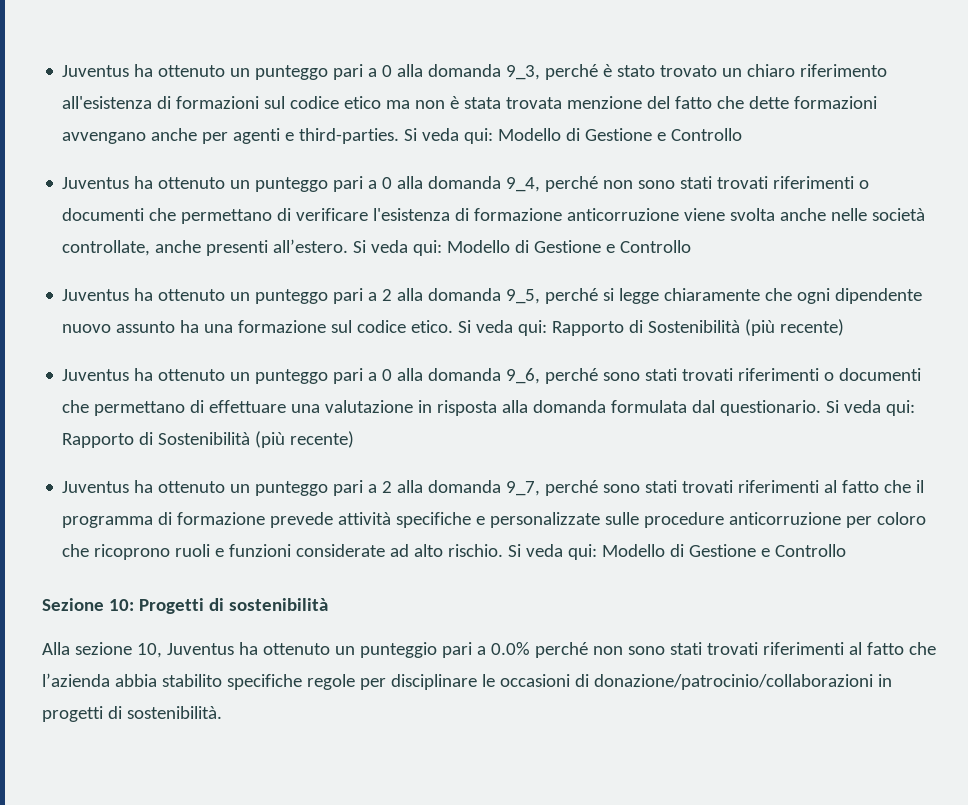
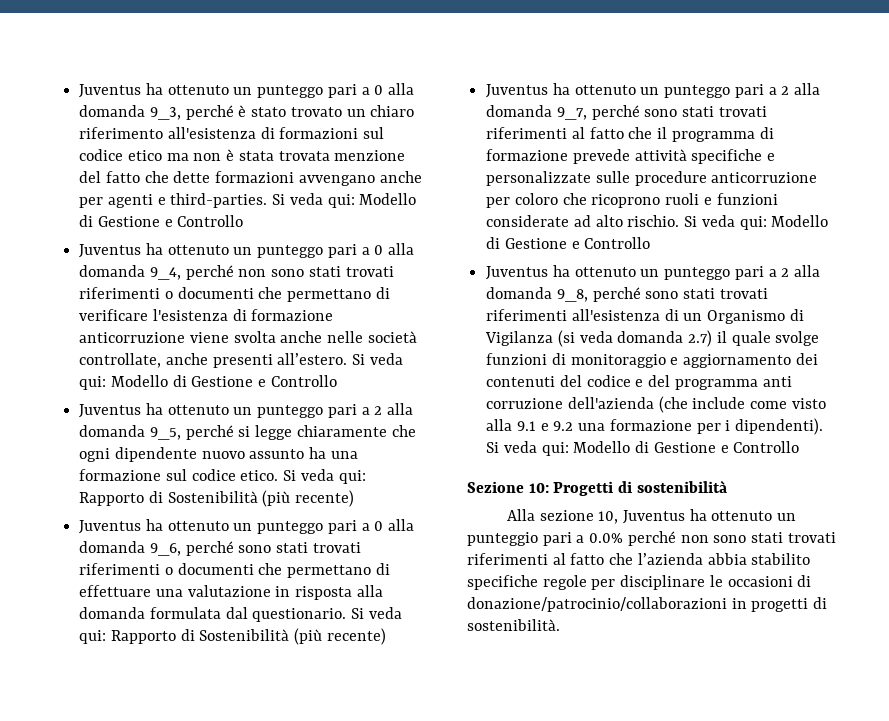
+ Juventus ha ottenuto un punteggo pari a 2 alla domanda 9_8, perché sono stati trovati riferimenti all'esistenza di un Organismo di Vigilanza (si veda domanda 2.7) il quale svolge funzioni di monitoraggio e aggiornamento dei contenuti del codice e del programma anti corruzione dell'azienda (che include come visto alla 9.1 e 9.2 una formazione per i dipendenti). Si veda qui: Modello di Gestione e Controllo

